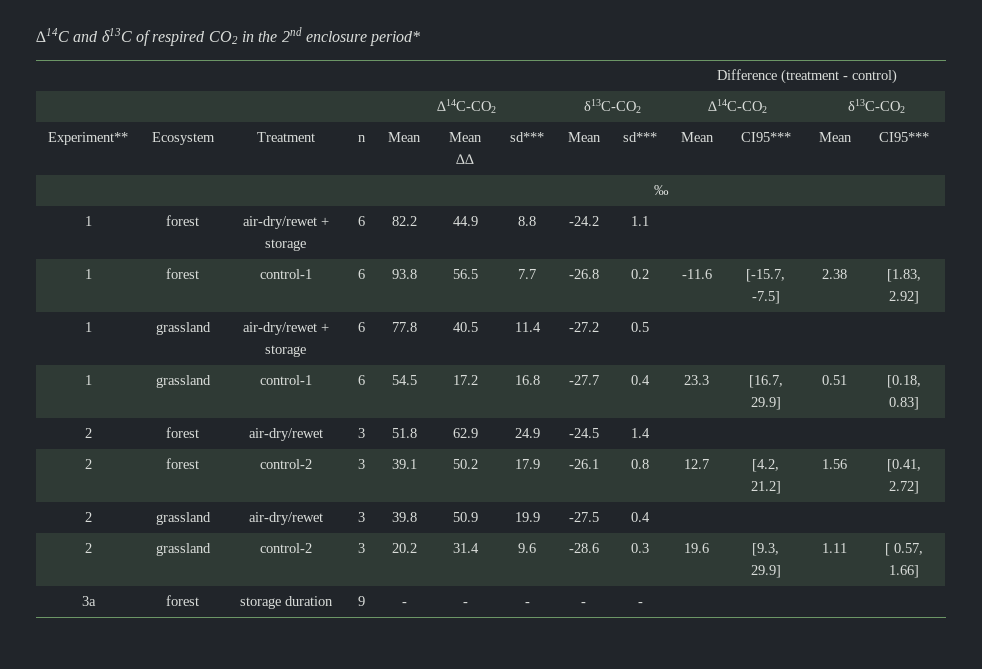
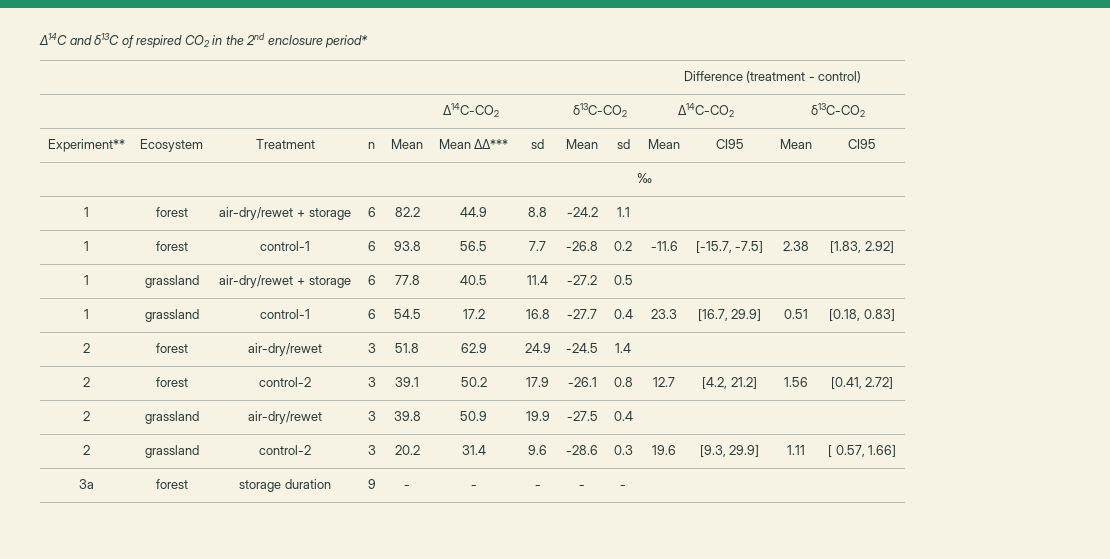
- Experiment** | Ecosystem | Treatment | n | Mean | Mean ∆∆ | sd*** | Mean | sd*** | Mean | CI95*** | Mean | CI95***
+ Experiment** | Ecosystem | Treatment | n | Mean | Mean ∆∆*** | sd | Mean | sd | Mean | CI95 | Mean | CI95

